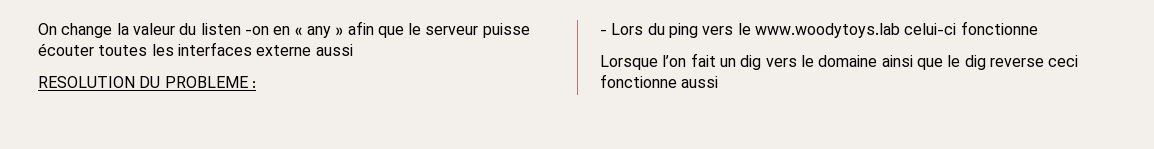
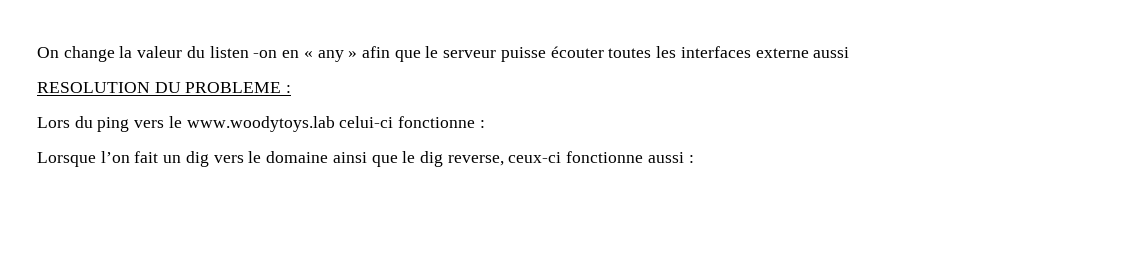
- - Lors du ping vers le www.woodytoys.lab celui-ci fonctionne
+ Lors du ping vers le www.woodytoys.lab celui-ci fonctionne :
- Lorsque l’on fait un dig vers le domaine ainsi que le dig reverse ceci fonctionne aussi
+ Lorsque l’on fait un dig vers le domaine ainsi que le dig reverse, ceux-ci fonctionne aussi :

